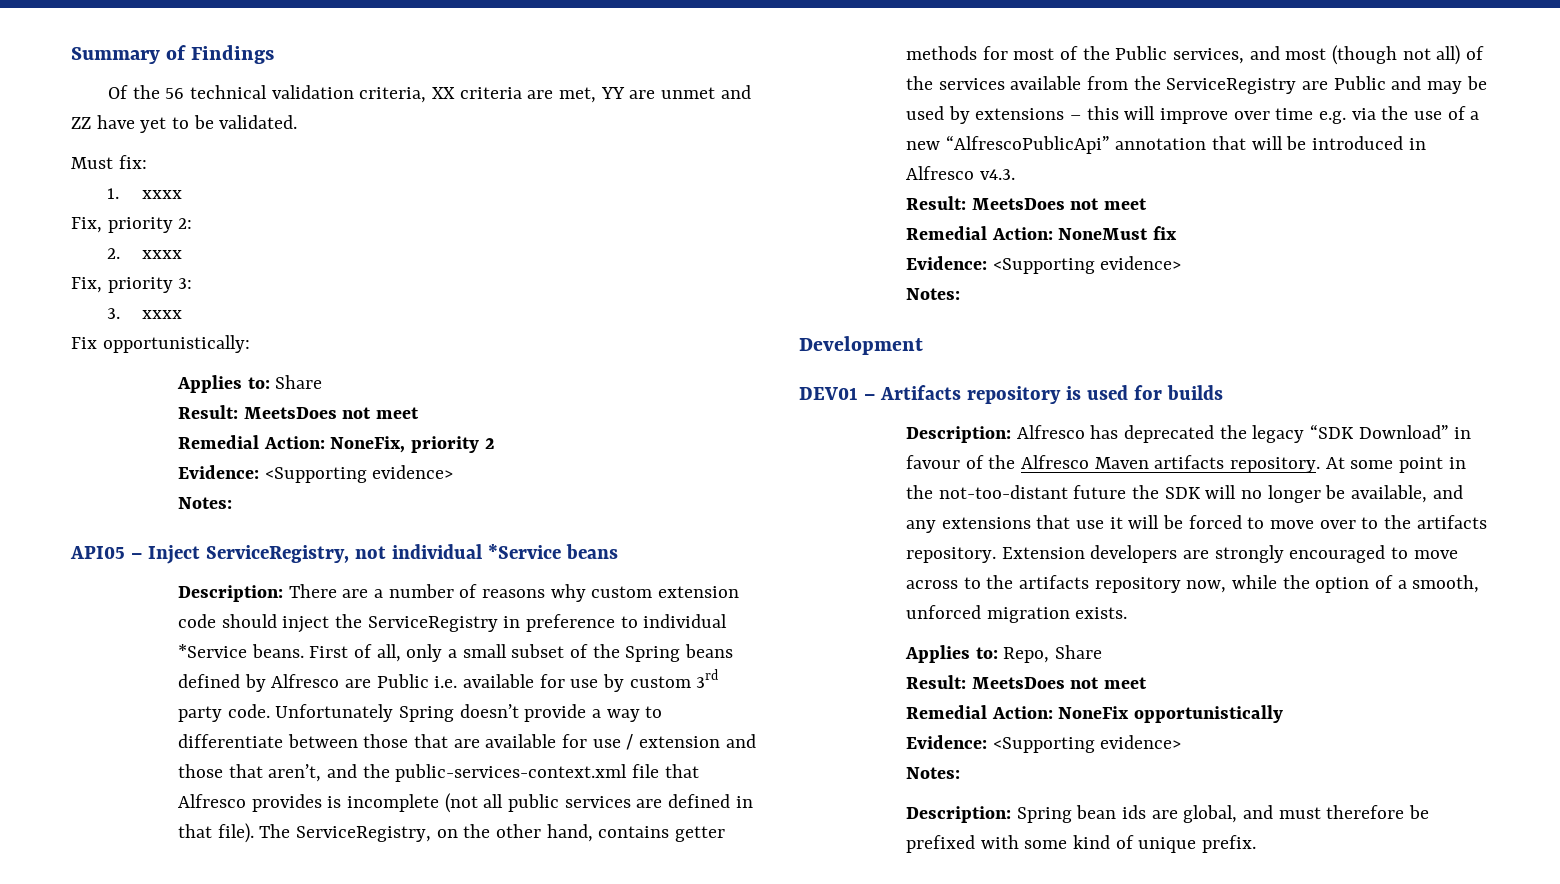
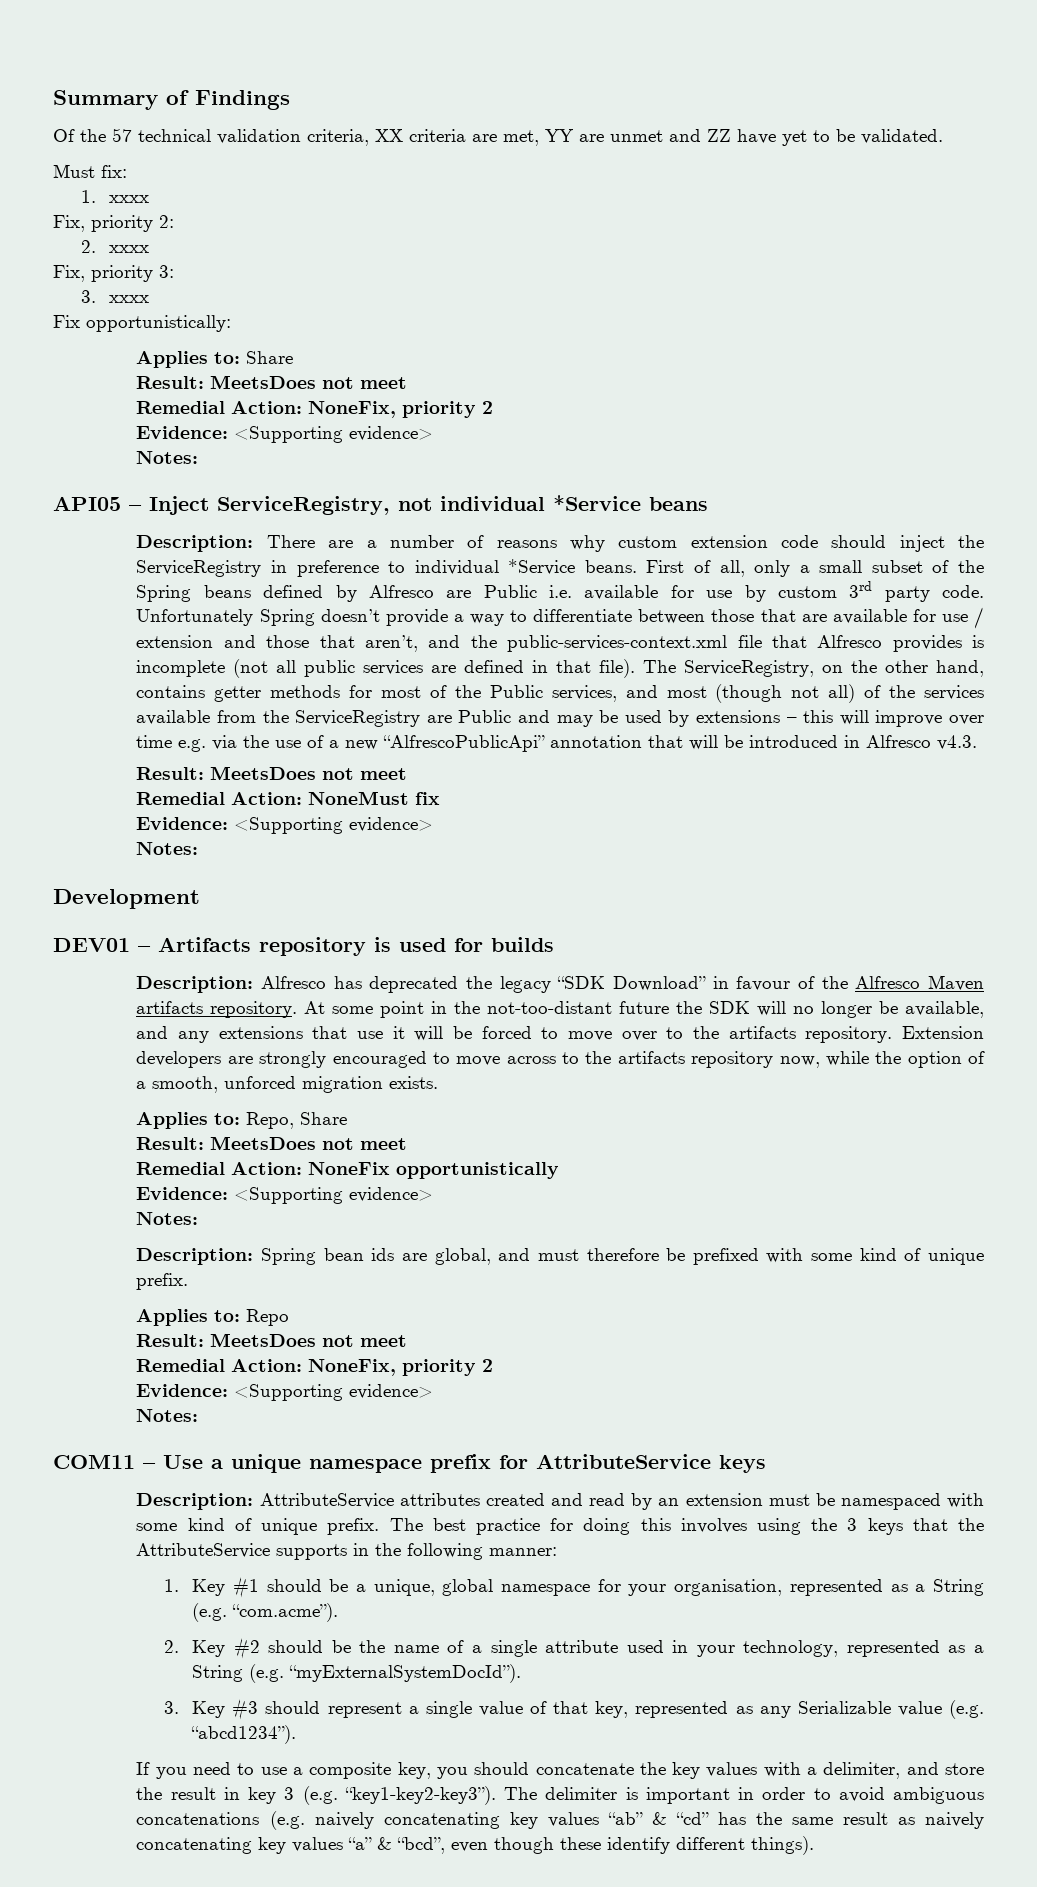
- Of the 56 technical validation criteria, XX criteria are met, YY are unmet and ZZ have yet to be validated.
+ Of the 57 technical validation criteria, XX criteria are met, YY are unmet and ZZ have yet to be validated.
+ Applies to: Repo
+ Result: MeetsDoes not meet
+ Remedial Action: NoneFix, priority 2
+ Evidence: <Supporting evidence>
+ Notes:
+ COM11 – Use a unique namespace prefix for AttributeService keys
+ Description: AttributeService attributes created and read by an extension must be namespaced with some kind of unique prefix. The best practice for doing this involves using the 3 keys that the AttributeService supports in the following manner:
+ 1. Key #1 should be a unique, global namespace for your organisation, represented as a String (e.g. “com.acme”).
+ 2. Key #2 should be the name of a single attribute used in your technology, represented as a String (e.g. “myExternalSystemDocId”).
+ 3. Key #3 should represent a single value of that key, represented as any Serializable value (e.g. “abcd1234”).
+ If you need to use a composite key, you should concatenate the key values with a delimiter, and store the result in key 3 (e.g. “key1-key2-key3”). The delimiter is important in order to avoid ambiguous concatenations (e.g. naively concatenating key values “ab” & “cd” has the same result as naively concatenating key values “a” & “bcd”, even though these identify different things).

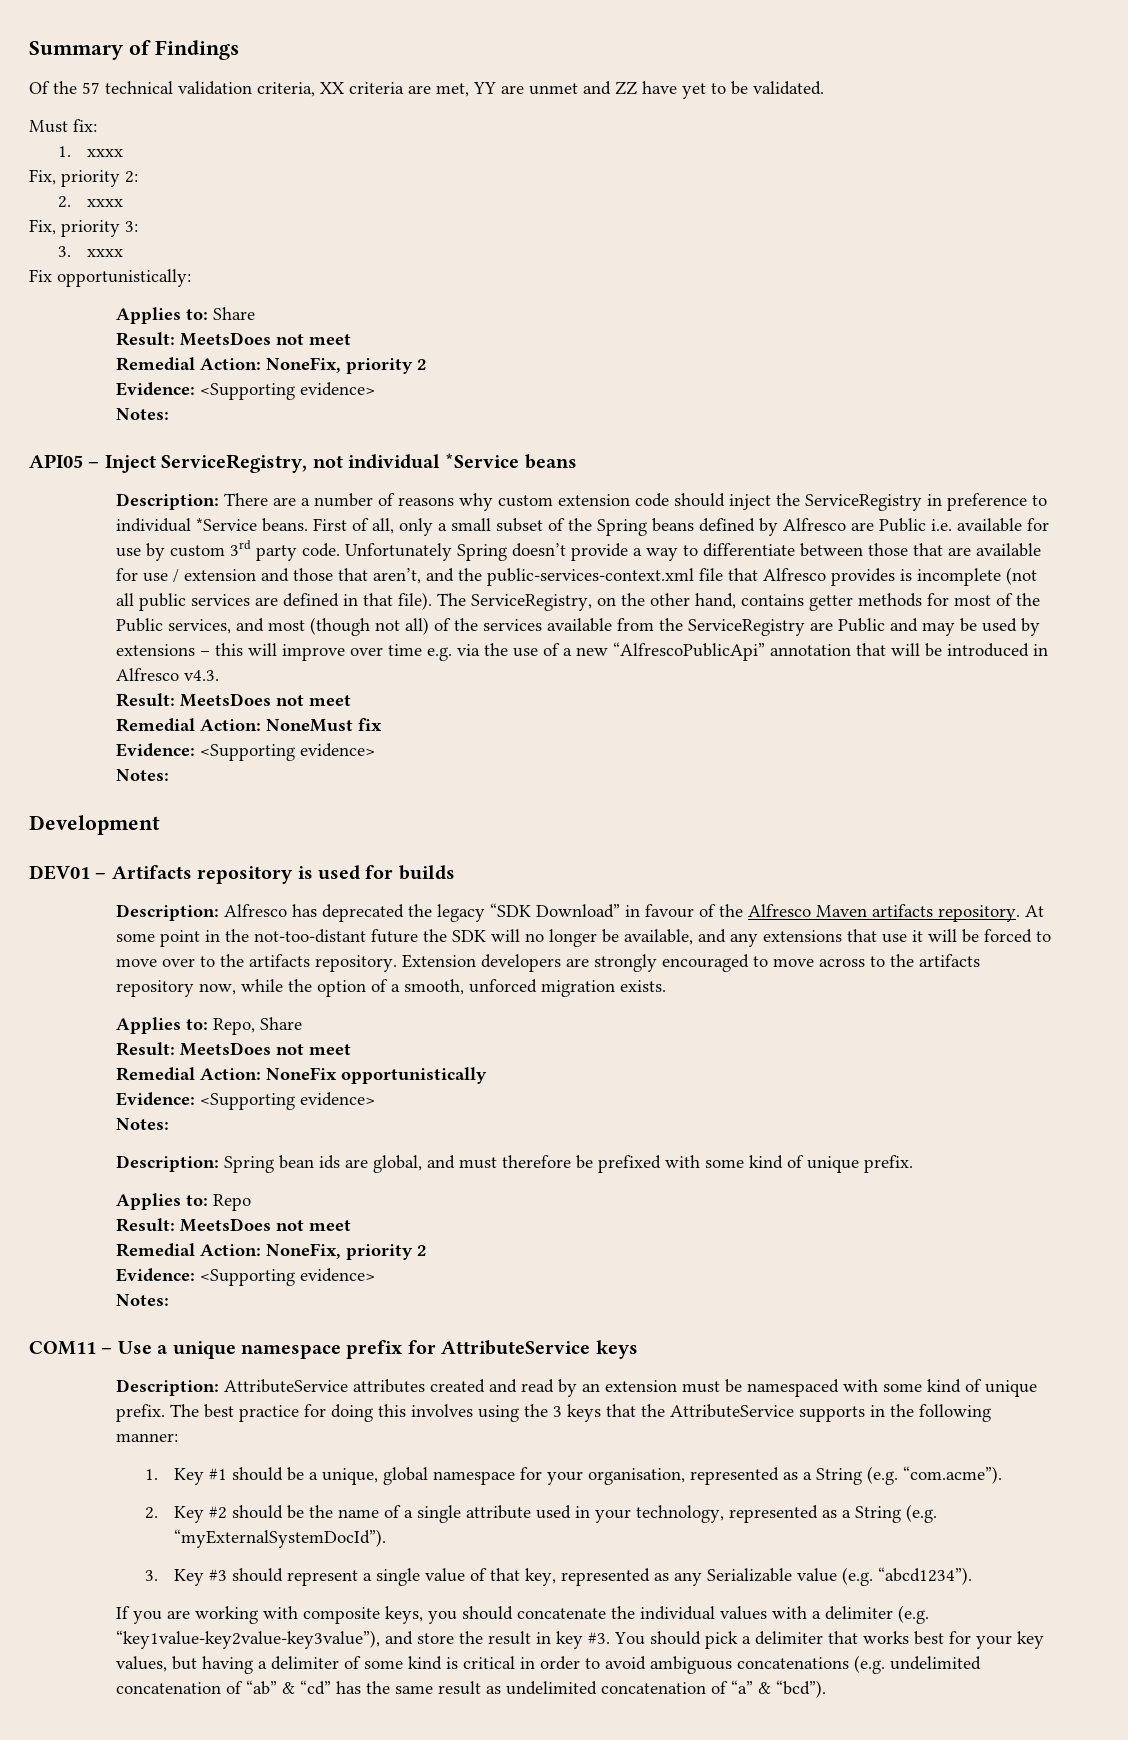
- If you need to use a composite key, you should concatenate the key values with a delimiter, and store the result in key 3 (e.g. “key1-key2-key3”). The delimiter is important in order to avoid ambiguous concatenations (e.g. naively concatenating key values “ab” & “cd” has the same result as naively concatenating key values “a” & “bcd”, even though these identify different things).
+ If you are working with composite keys, you should concatenate the individual values with a delimiter (e.g. “key1value-key2value-key3value”), and store the result in key #3. You should pick a delimiter that works best for your key values, but having a delimiter of some kind is critical in order to avoid ambiguous concatenations (e.g. undelimited concatenation of “ab” & “cd” has the same result as undelimited concatenation of “a” & “bcd”).

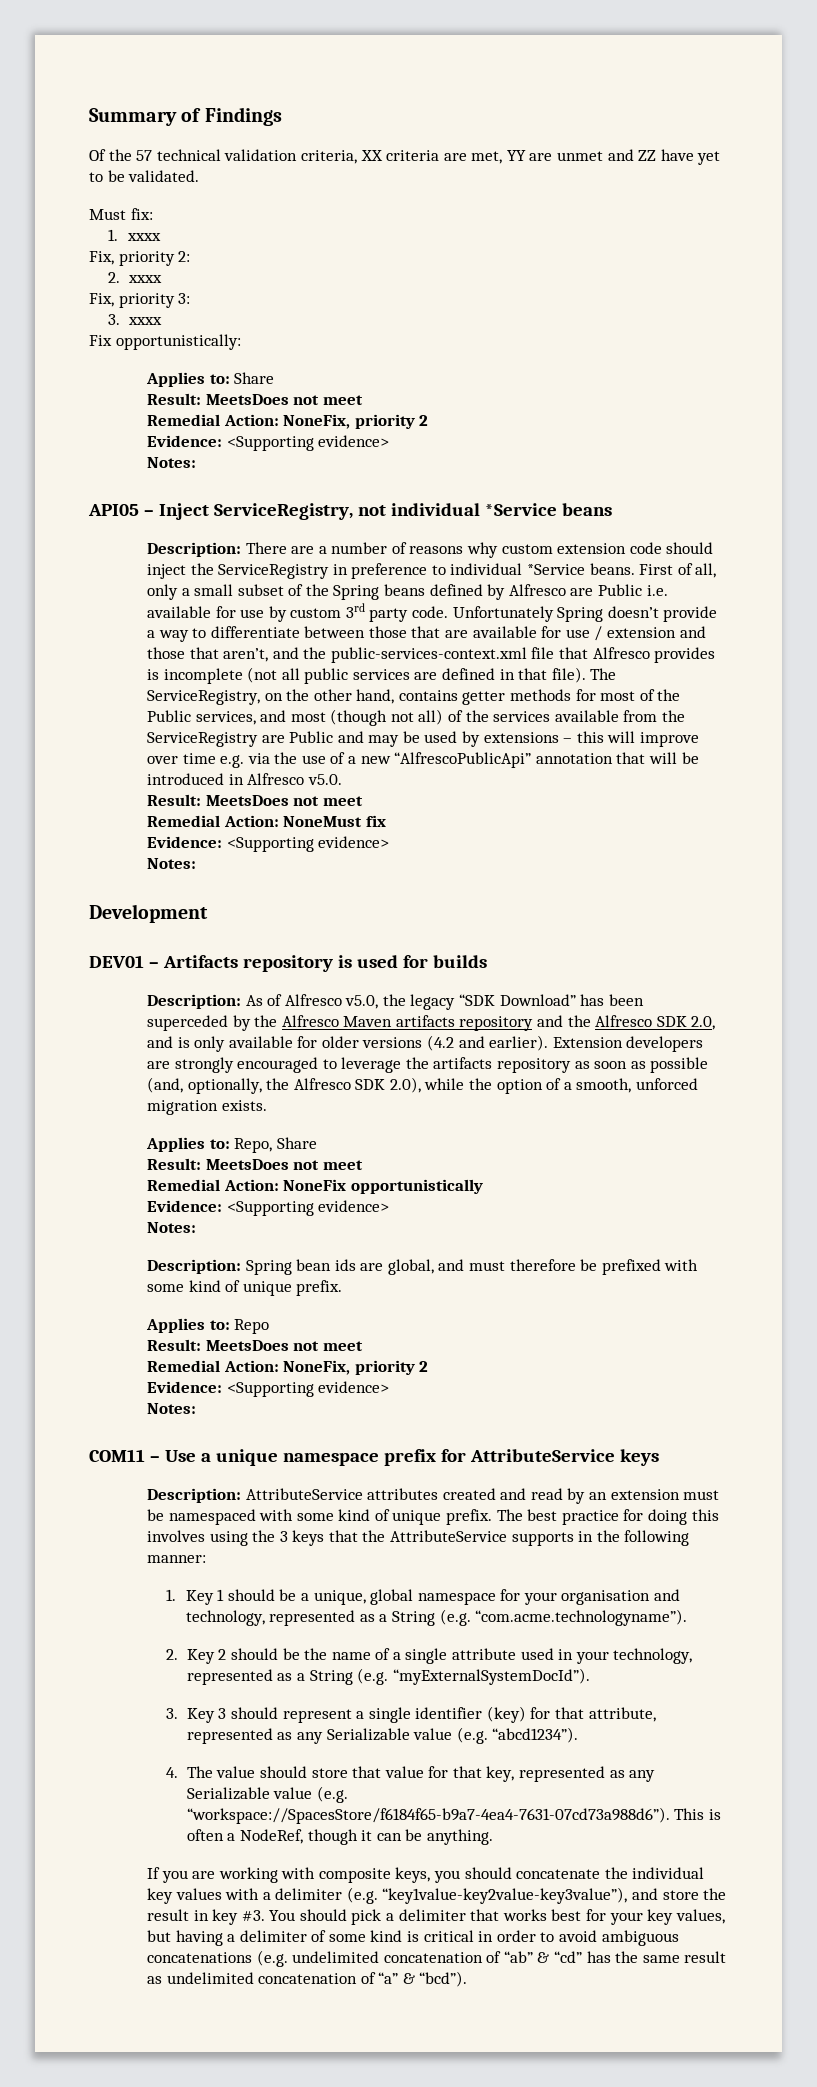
- The ServiceRegistry, on the other hand, contains getter methods for most of the Public services, and most (though not all) of the services available from the ServiceRegistry are Public and may be used by extensions – this will improve over time e.g. via the use of a new “AlfrescoPublicApi” annotation that will be introduced in Alfresco v4.3.
+ The ServiceRegistry, on the other hand, contains getter methods for most of the Public services, and most (though not all) of the services available from the ServiceRegistry are Public and may be used by extensions – this will improve over time e.g. via the use of a new “AlfrescoPublicApi” annotation that will be introduced in Alfresco v5.0.
- Description: Alfresco has deprecated the legacy “SDK Download” in favour of the Alfresco Maven artifacts repository. At some point in the not-too-distant future the SDK will no longer be available, and any extensions that use it will be forced to move over to the artifacts repository.
+ Description: As of Alfresco v5.0, the legacy “SDK Download” has been superceded by the Alfresco Maven artifacts repository and the Alfresco SDK 2.0, and is only available for older versions (4.2 and earlier).
- Extension developers are strongly encouraged to move across to the artifacts repository now, while the option of a smooth, unforced migration exists.
+ Extension developers are strongly encouraged to leverage the artifacts repository as soon as possible (and, optionally, the Alfresco SDK 2.0), while the option of a smooth, unforced migration exists.
- 1. Key #1 should be a unique, global namespace for your organisation, represented as a String (e.g. “com.acme”).
+ 1. Key 1 should be a unique, global namespace for your organisation and technology, represented as a String (e.g. “com.acme.technologyname”).
- 2. Key #2 should be the name of a single attribute used in your technology, represented as a String (e.g. “myExternalSystemDocId”).
+ 2. Key 2 should be the name of a single attribute used in your technology, represented as a String (e.g. “myExternalSystemDocId”).
- 3. Key #3 should represent a single value of that key, represented as any Serializable value (e.g. “abcd1234”).
+ 3. Key 3 should represent a single identifier (key) for that attribute, represented as any Serializable value (e.g. “abcd1234”).
+ 4. The value should store that value for that key, represented as any Serializable value (e.g. “workspace://SpacesStore/f6184f65-b9a7-4ea4-7631-07cd73a988d6”). This is often a NodeRef, though it can be anything.
- If you are working with composite keys, you should concatenate the individual values with a delimiter (e.g. “key1value-key2value-key3value”), and store the result in key #3.
+ If you are working with composite keys, you should concatenate the individual key values with a delimiter (e.g. “key1value-key2value-key3value”), and store the result in key #3.

